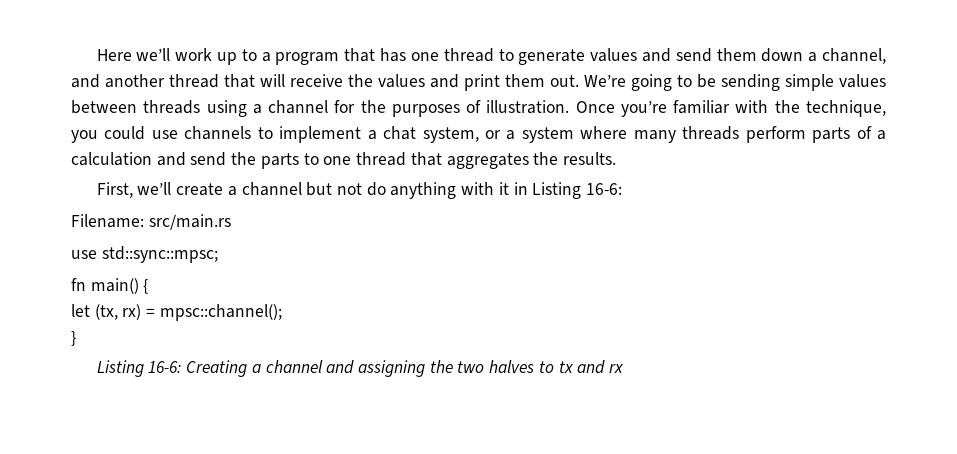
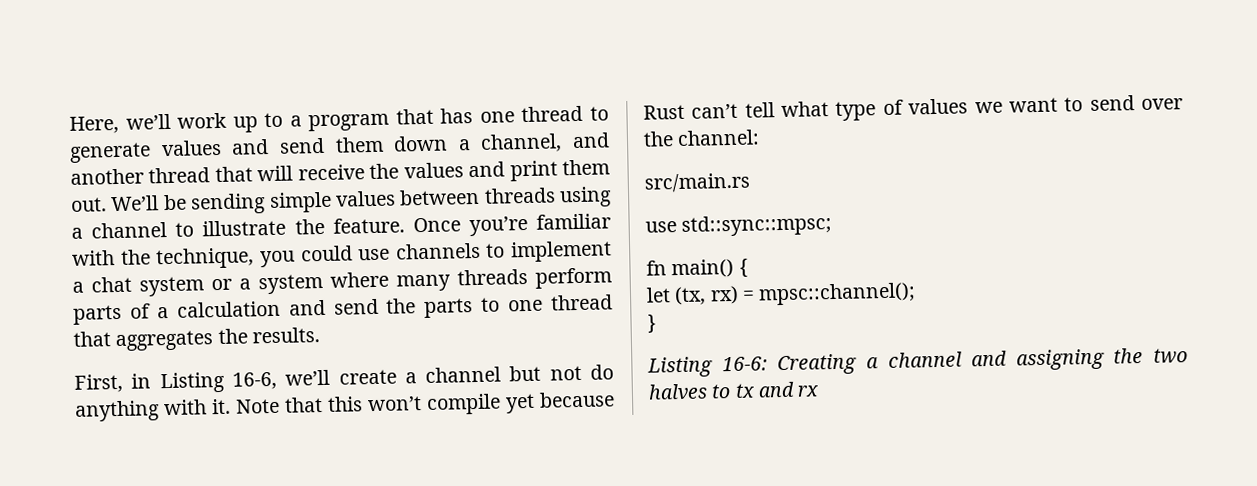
- Here we’ll work up to a program that has one thread to generate values and send them down a channel, and another thread that will receive the values and print them out.
+ Here, we’ll work up to a program that has one thread to generate values and send them down a channel, and another thread that will receive the values and print them out.
- We’re going to be sending simple values between threads using a channel for the purposes of illustration.
+ We’ll be sending simple values between threads using a channel to illustrate the feature.
- Once you’re familiar with the technique, you could use channels to implement a chat system, or a system where many threads perform parts of a calculation and send the parts to one thread that aggregates the results.
+ Once you’re familiar with the technique, you could use channels to implement a chat system or a system where many threads perform parts of a calculation and send the parts to one thread that aggregates the results.
- First, we’ll create a channel but not do anything with it in Listing 16-6:
- Filename: src/main.rs
+ First, in Listing 16-6, we’ll create a channel but not do anything with it. Note that this won’t compile yet because Rust can’t tell what type of values we want to send over the channel:
+ src/main.rs

